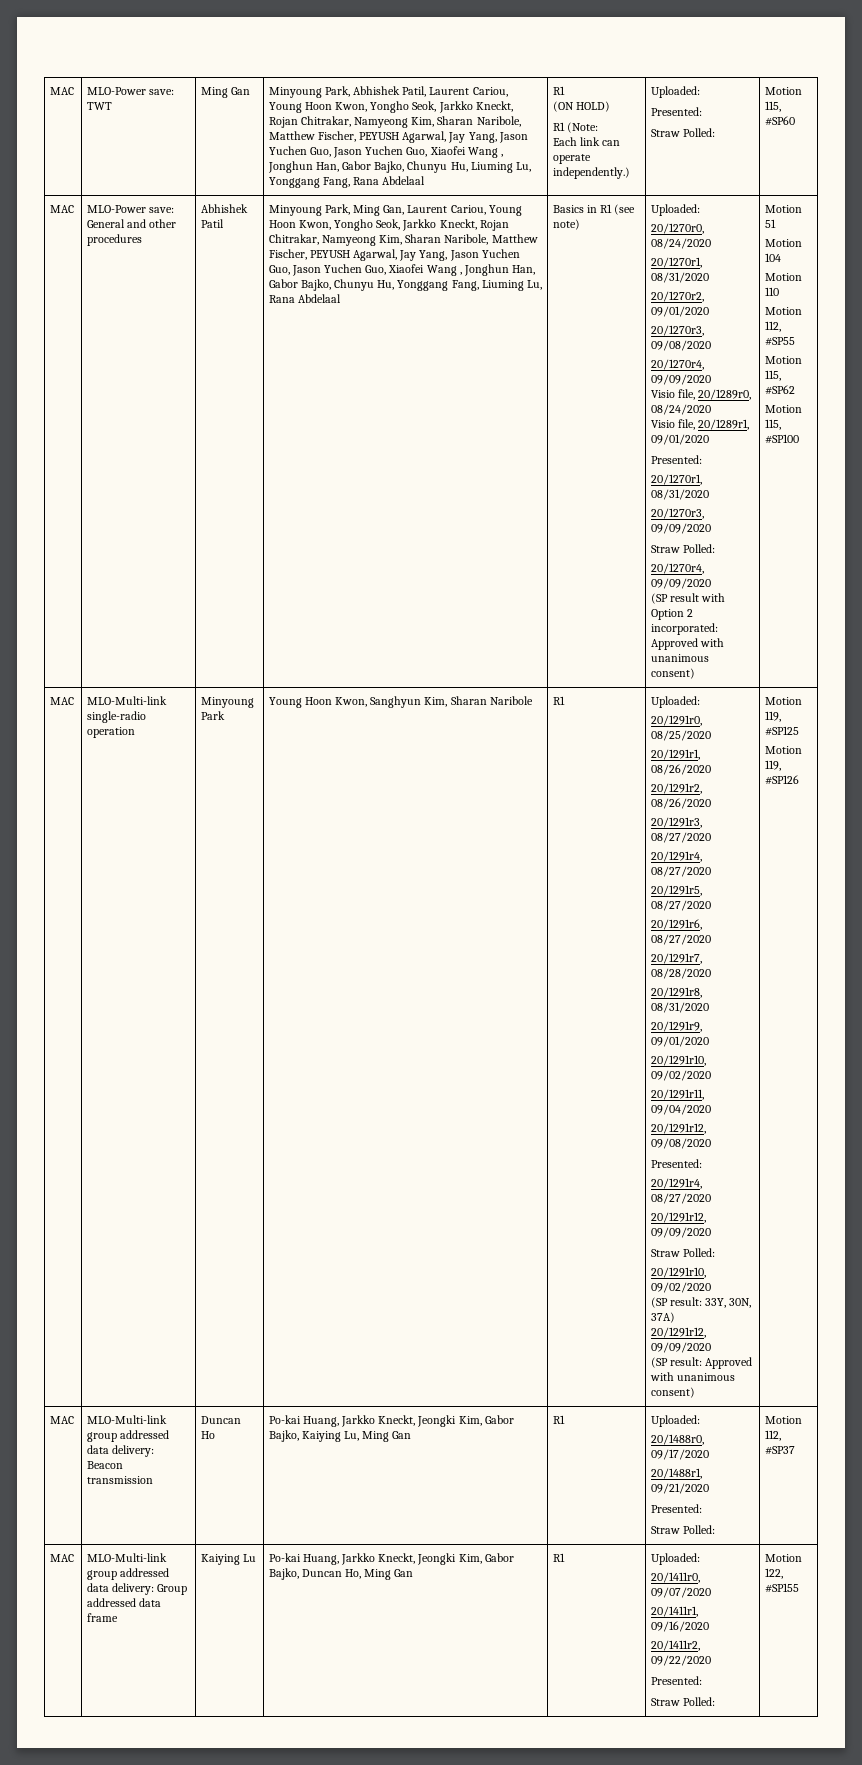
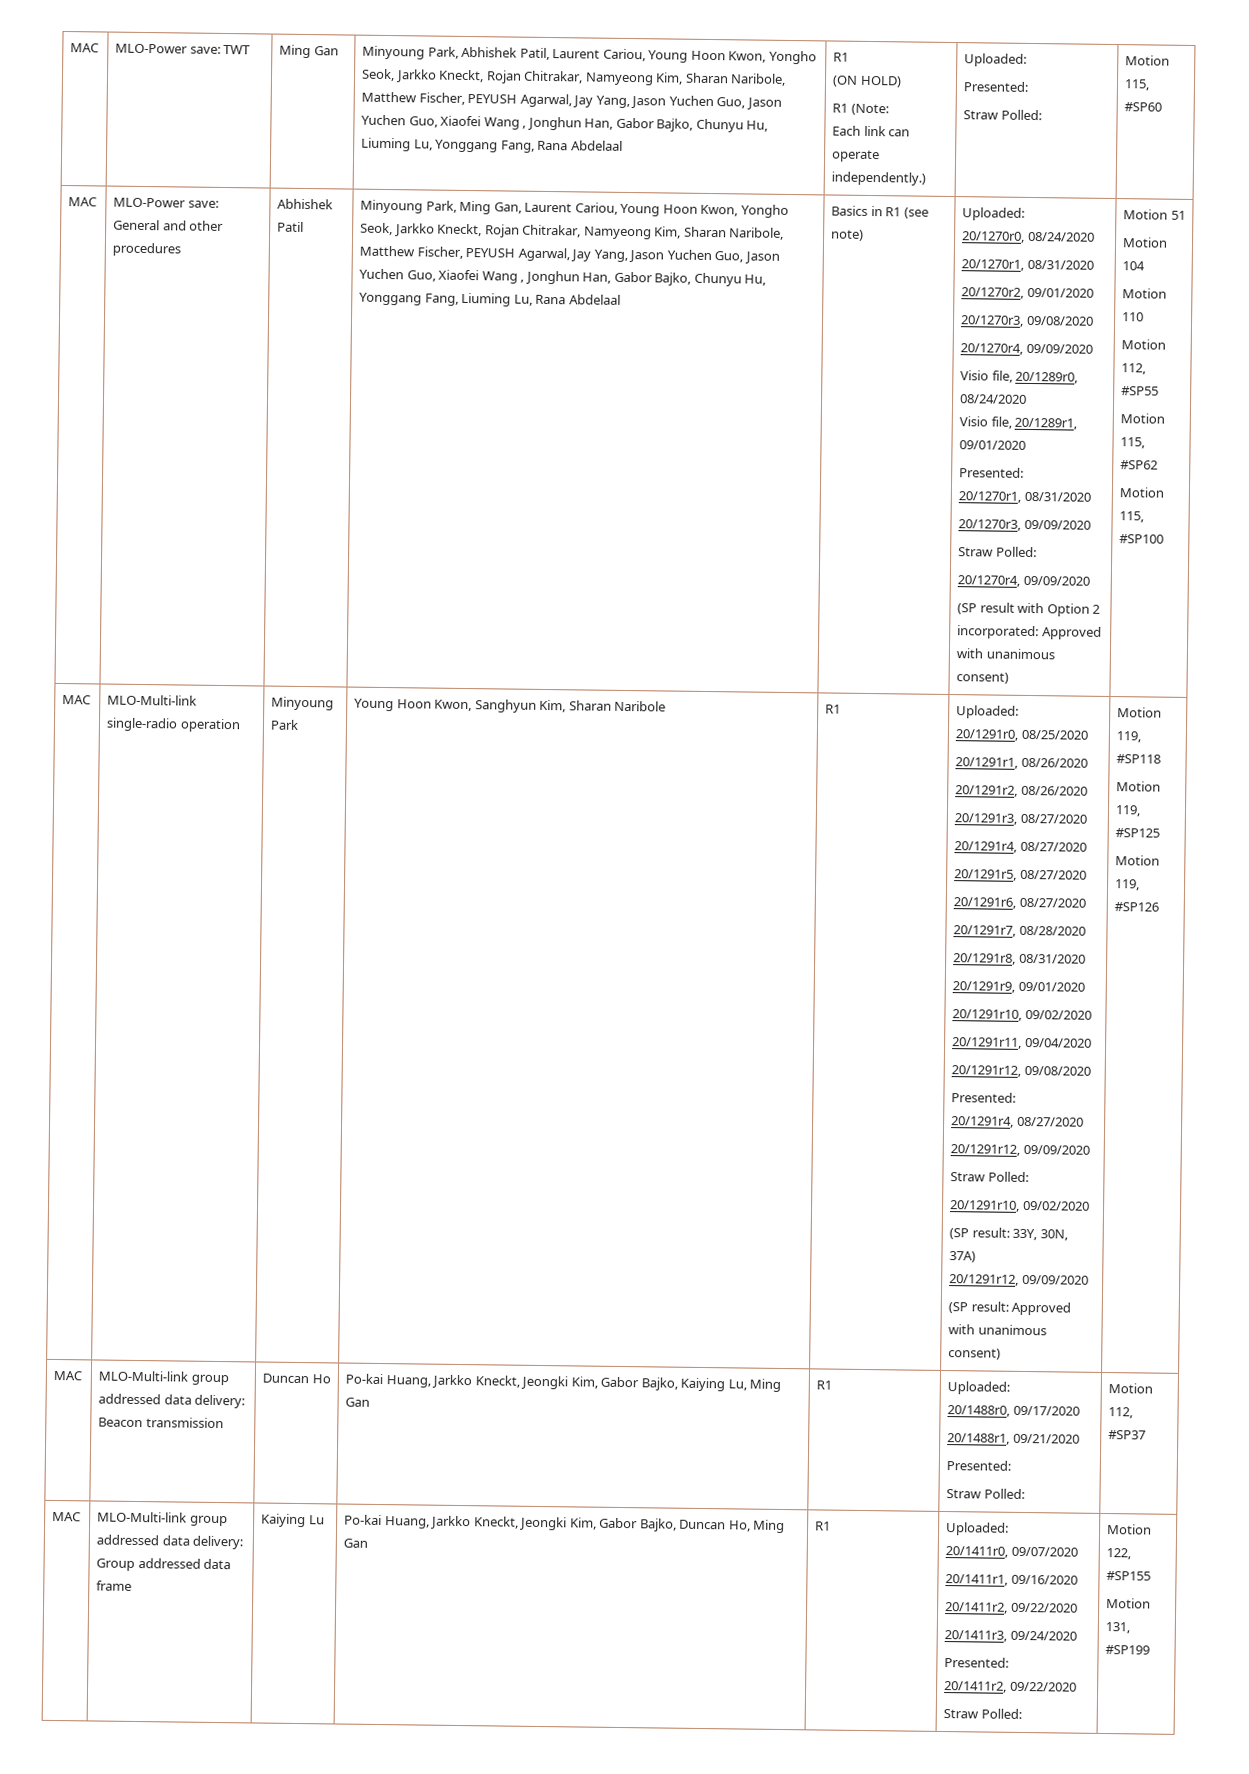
+ Motion 119, #SP118
  20/1411r1, 09/16/2020
  20/1411r2, 09/22/2020
+ 20/1411r3, 09/24/2020
  Presented:
+ 20/1411r2, 09/22/2020
+ Motion 131, #SP199

